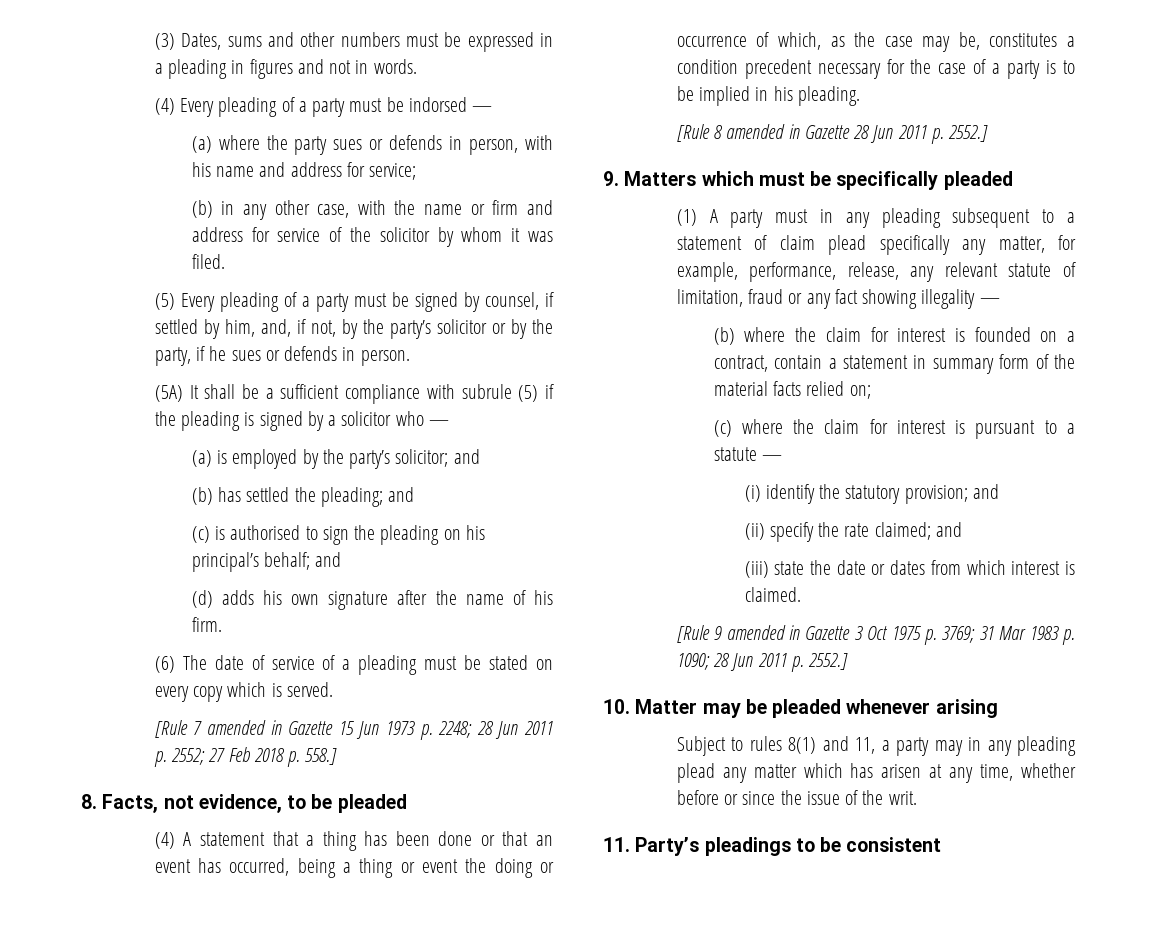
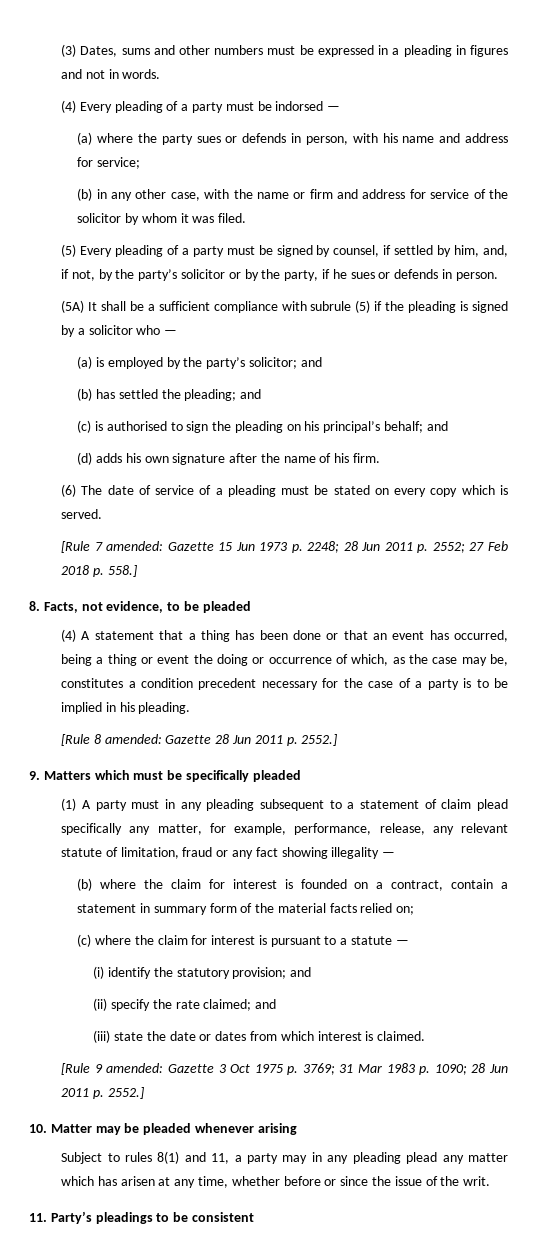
- [Rule 7 amended in Gazette 15 Jun 1973 p. 2248; 28 Jun 2011 p. 2552; 27 Feb 2018 p. 558.]
+ [Rule 7 amended: Gazette 15 Jun 1973 p. 2248; 28 Jun 2011 p. 2552; 27 Feb 2018 p. 558.]
- [Rule 8 amended in Gazette 28 Jun 2011 p. 2552.]
+ [Rule 8 amended: Gazette 28 Jun 2011 p. 2552.]
- [Rule 9 amended in Gazette 3 Oct 1975 p. 3769; 31 Mar 1983 p. 1090; 28 Jun 2011 p. 2552.]
+ [Rule 9 amended: Gazette 3 Oct 1975 p. 3769; 31 Mar 1983 p. 1090; 28 Jun 2011 p. 2552.]

